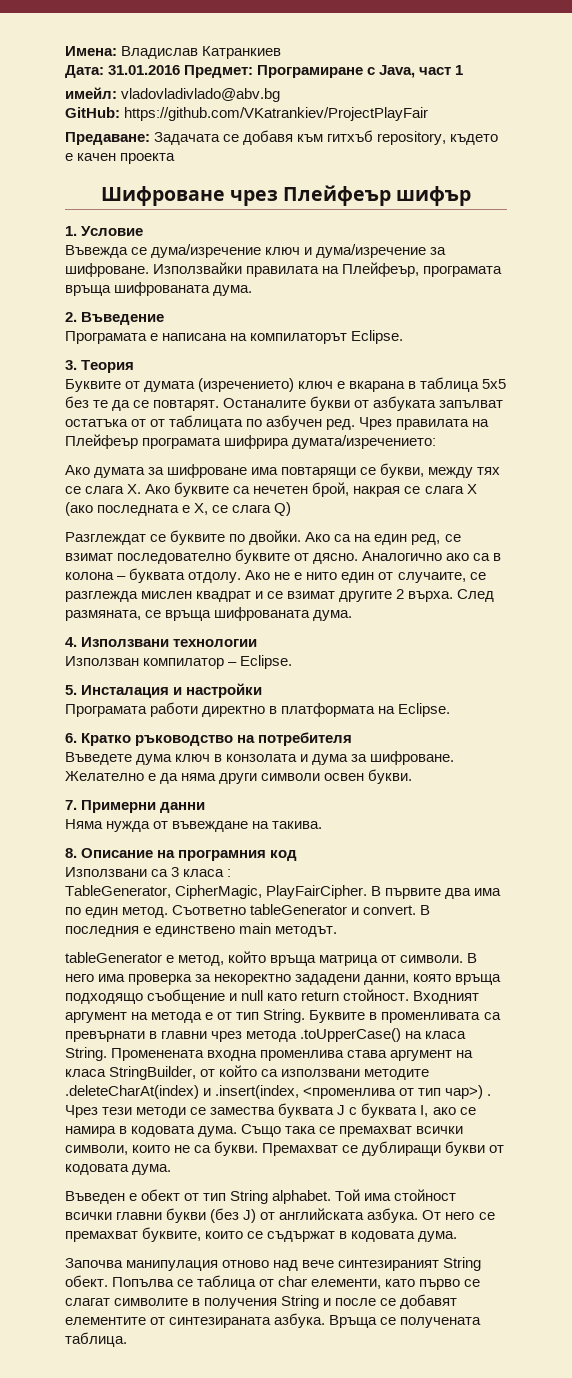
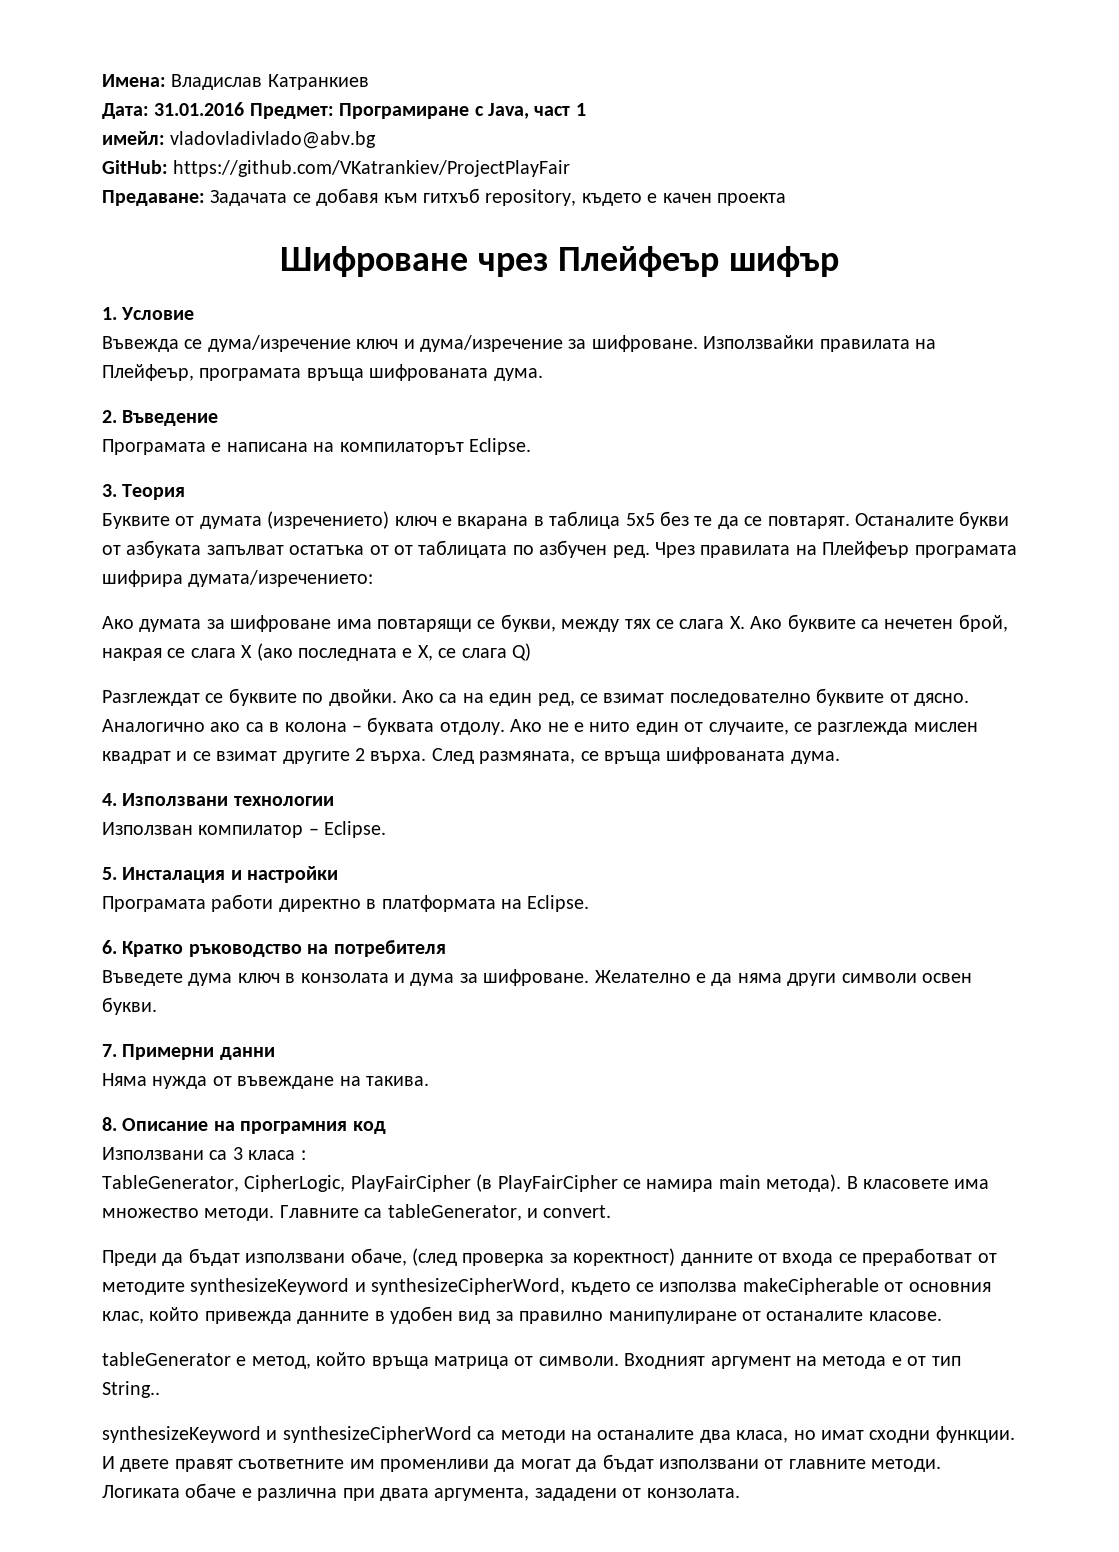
- TableGenerator, CipherMagic, PlayFairCipher. В първите два има по един метод. Съответно tableGenerator и convert. В последния е единствено main методът.
+ TableGenerator, CipherLogic, PlayFairCipher (в PlayFairCipher се намира main метода). В класовете има множество методи. Главните са tableGenerator, и convert.
+ Преди да бъдат използвани обаче, (след проверка за коректност) данните от входа се преработват от методите synthesizeKeyword и synthesizeCipherWord, където се използва makeCipherable от основния клас, който привежда данните в удобен вид за правилно манипулиране от останалите класове.
- В него има проверка за некоректно зададени данни, която връща подходящо съобщение и null като return стойност.
- Входният аргумент на метода е от тип String. Буквите в променливата са превърнати в главни чрез метода .toUpperCase() на класа String. Променената входна променлива става аргумент на класа StringBuilder, от който са използвани методите .deleteCharAt(index) и .insert(index, <променлива от тип чар>) . Чрез тези методи се замества буквата J с буквата I, ако се намира в кодовата дума. Също така се премахват всички символи, които не са букви. Премахват се дублиращи букви от кодовата дума.
- Въведен е обект от тип String alphabet. Той има стойност всички главни букви (без J) от английската азбука. От него се премахват буквите, които се съдържат в кодовата дума.
- Започва манипулация отново над вече синтезираният String обект. Попълва се таблица от char елементи, като първо се слагат символите в получения String и после се добавят елементите от синтезираната азбука. Връща се получената таблица.
+ Входният аргумент на метода е от тип String..
+ synthesizeKeyword и synthesizeCipherWord са методи на останалите два класа, но имат сходни функции. И двете правят съответните им променливи да могат да бъдат използвани от главните методи. Логиката обаче е различна при двата аргумента, зададени от конзолата.

